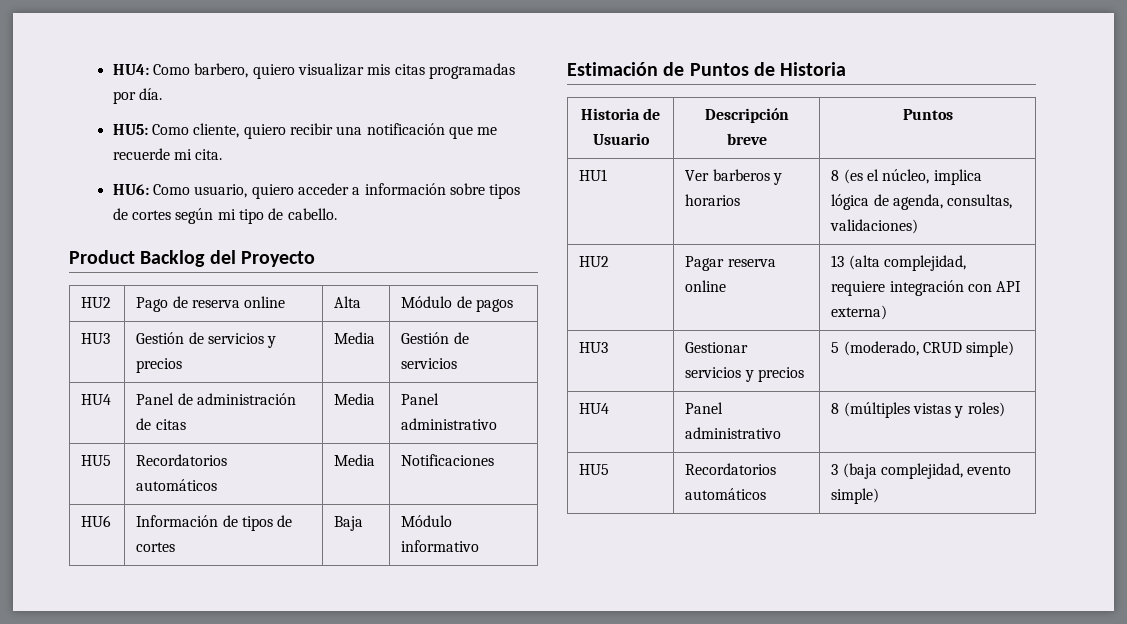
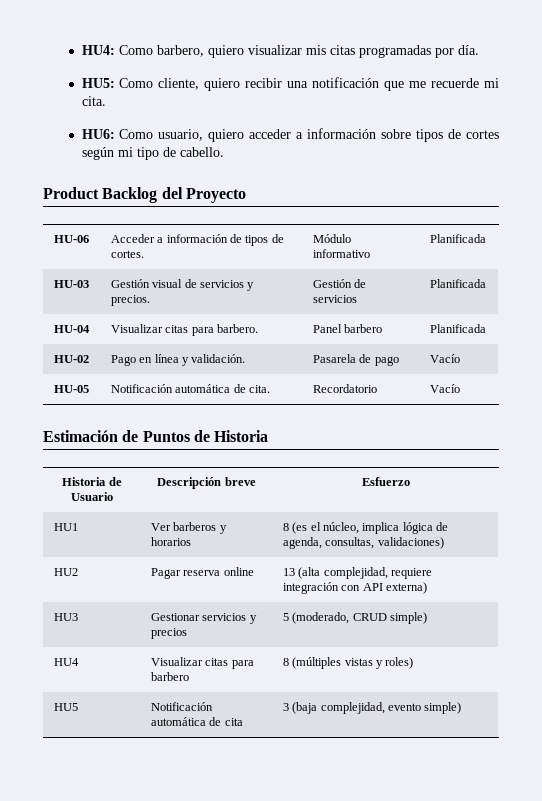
- HU2 | Pago de reserva online | Alta | Módulo de pagos
- HU3 | Gestión de servicios y precios | Media | Gestión de servicios
- HU4 | Panel de administración de citas | Media | Panel administrativo
- HU5 | Recordatorios automáticos | Media | Notificaciones
- HU6 | Información de tipos de cortes | Baja | Módulo informativo
+ HU-06 | Acceder a información de tipos de cortes. | Módulo informativo | Planificada
+ HU-03 | Gestión visual de servicios y precios. | Gestión de servicios | Planificada
+ HU-04 | Visualizar citas para barbero. | Panel barbero | Planificada
+ HU-02 | Pago en línea y validación. | Pasarela de pago | Vacío
+ HU-05 | Notificación automática de cita. | Recordatorio | Vacío
- Historia de Usuario | Descripción breve | Puntos
+ Historia de Usuario | Descripción breve | Esfuerzo
- HU4 | Panel administrativo | 8 (múltiples vistas y roles)
+ HU4 | Visualizar citas para barbero | 8 (múltiples vistas y roles)
- HU5 | Recordatorios automáticos | 3 (baja complejidad, evento simple)
+ HU5 | Notificación automática de cita | 3 (baja complejidad, evento simple)

